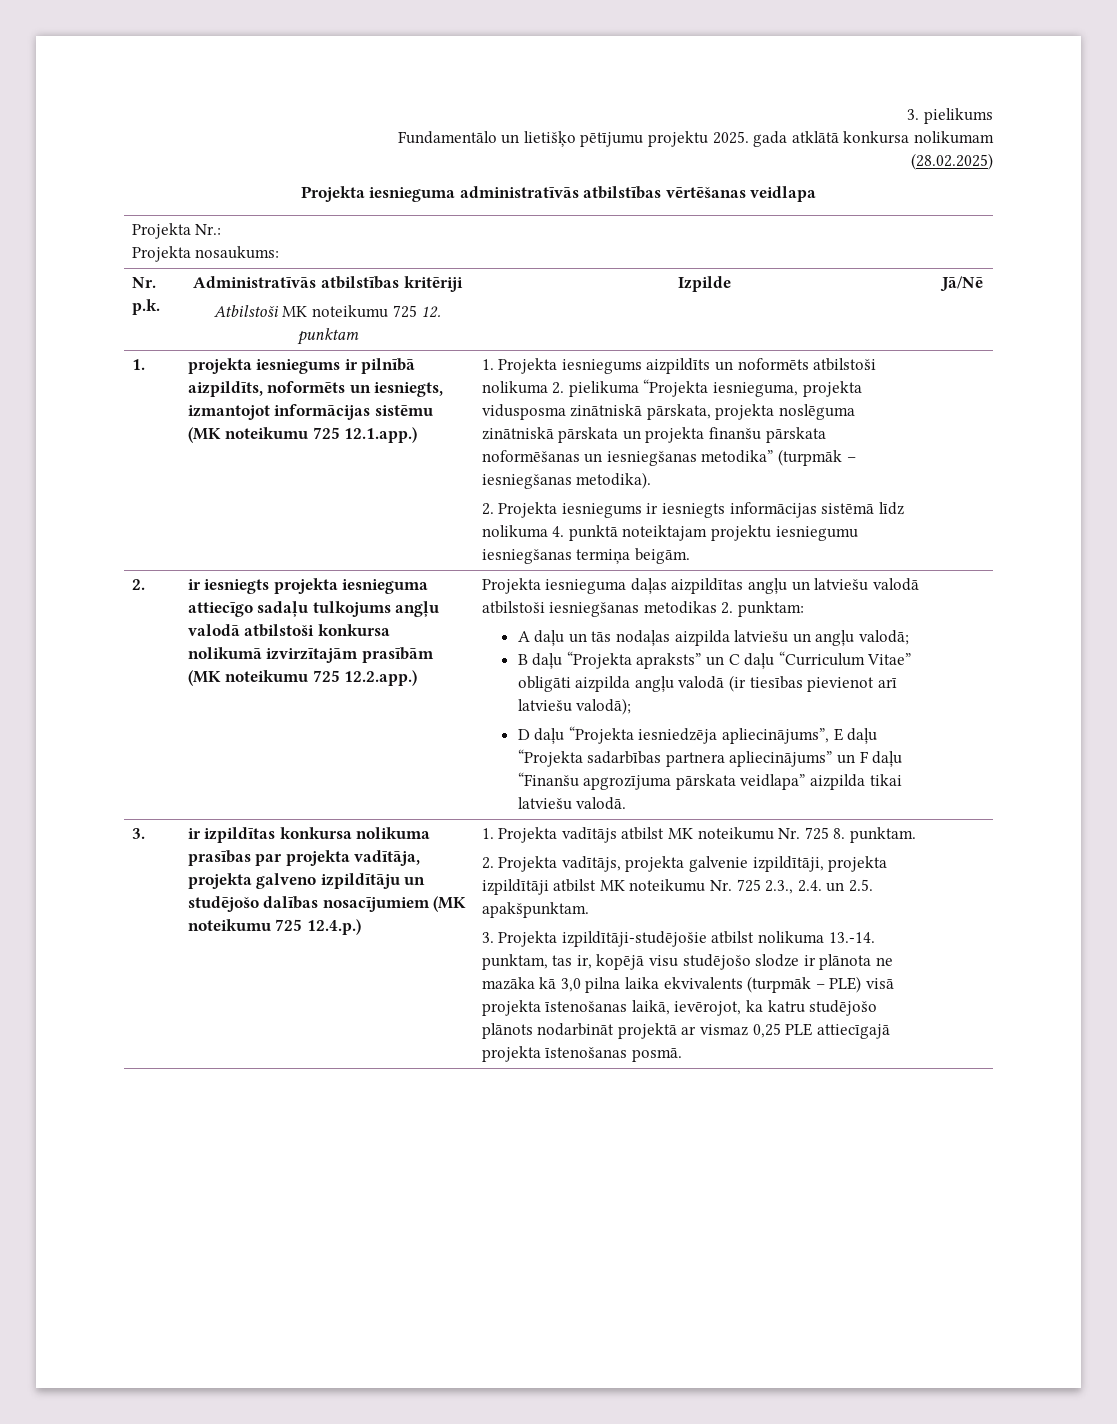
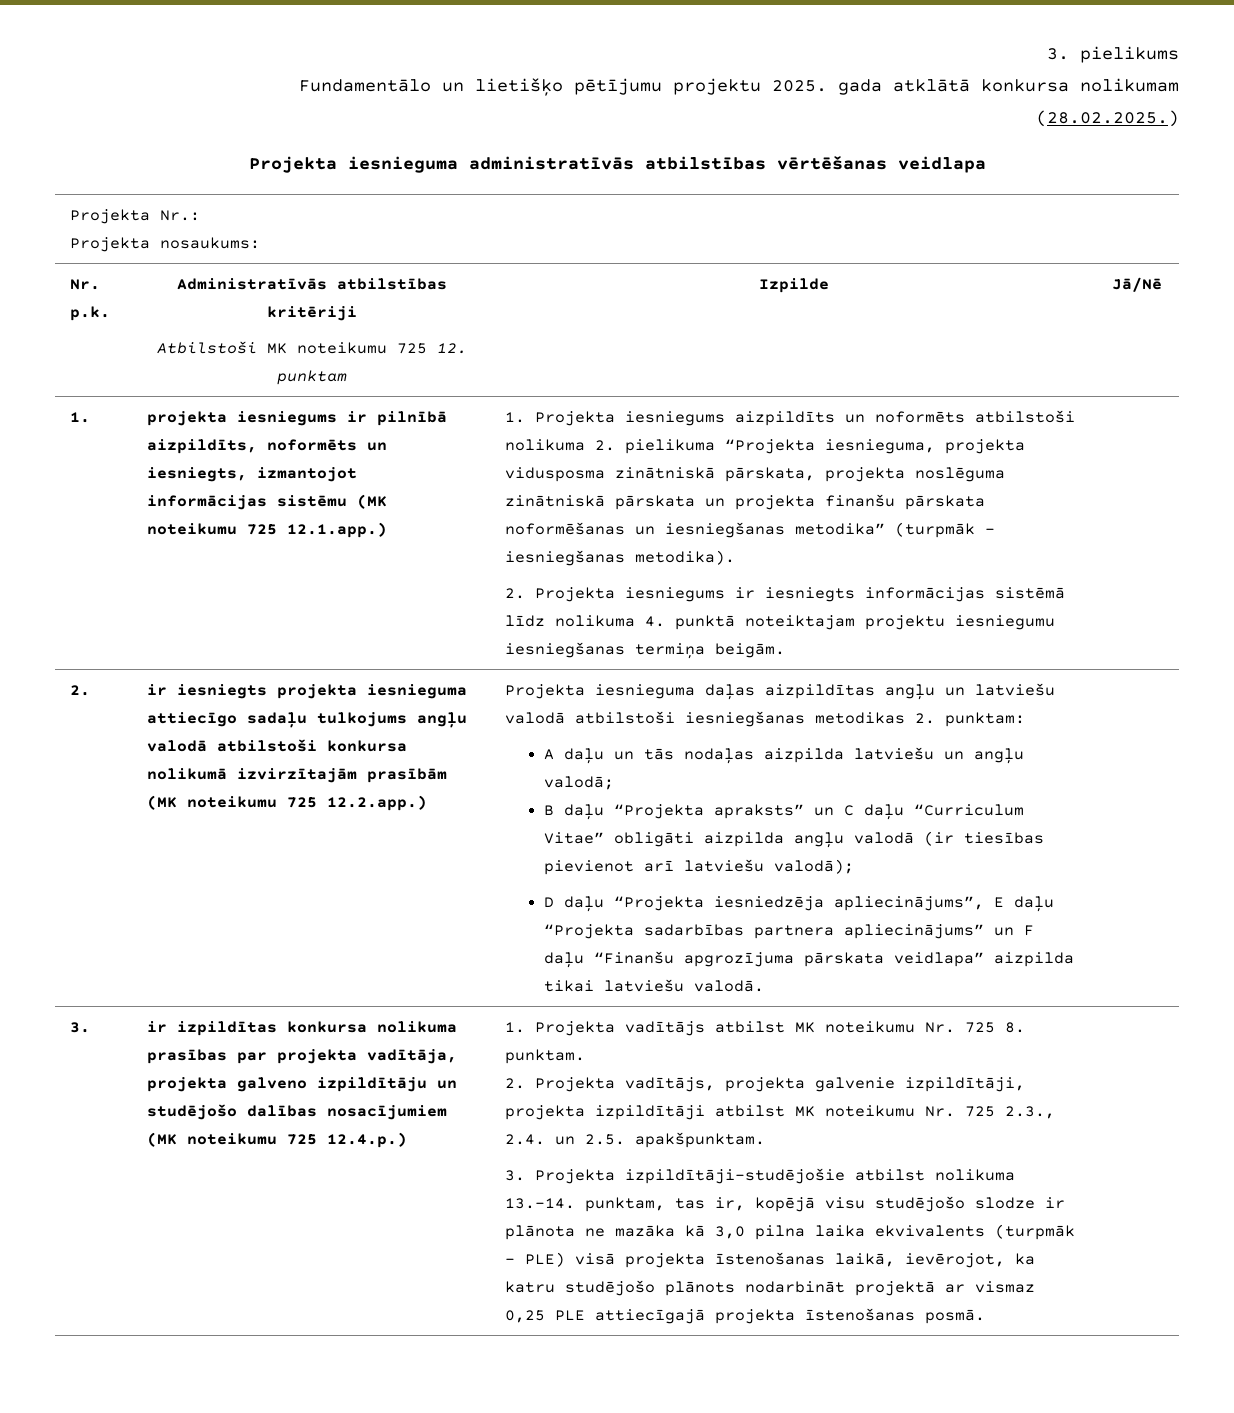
- (28.02.2025)
+ (28.02.2025.)

